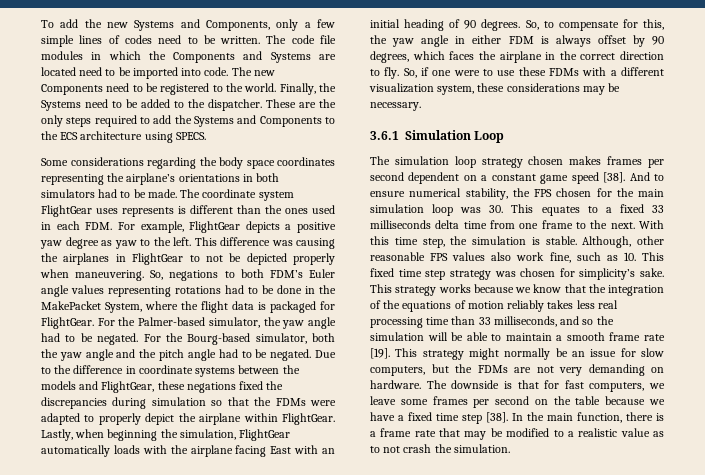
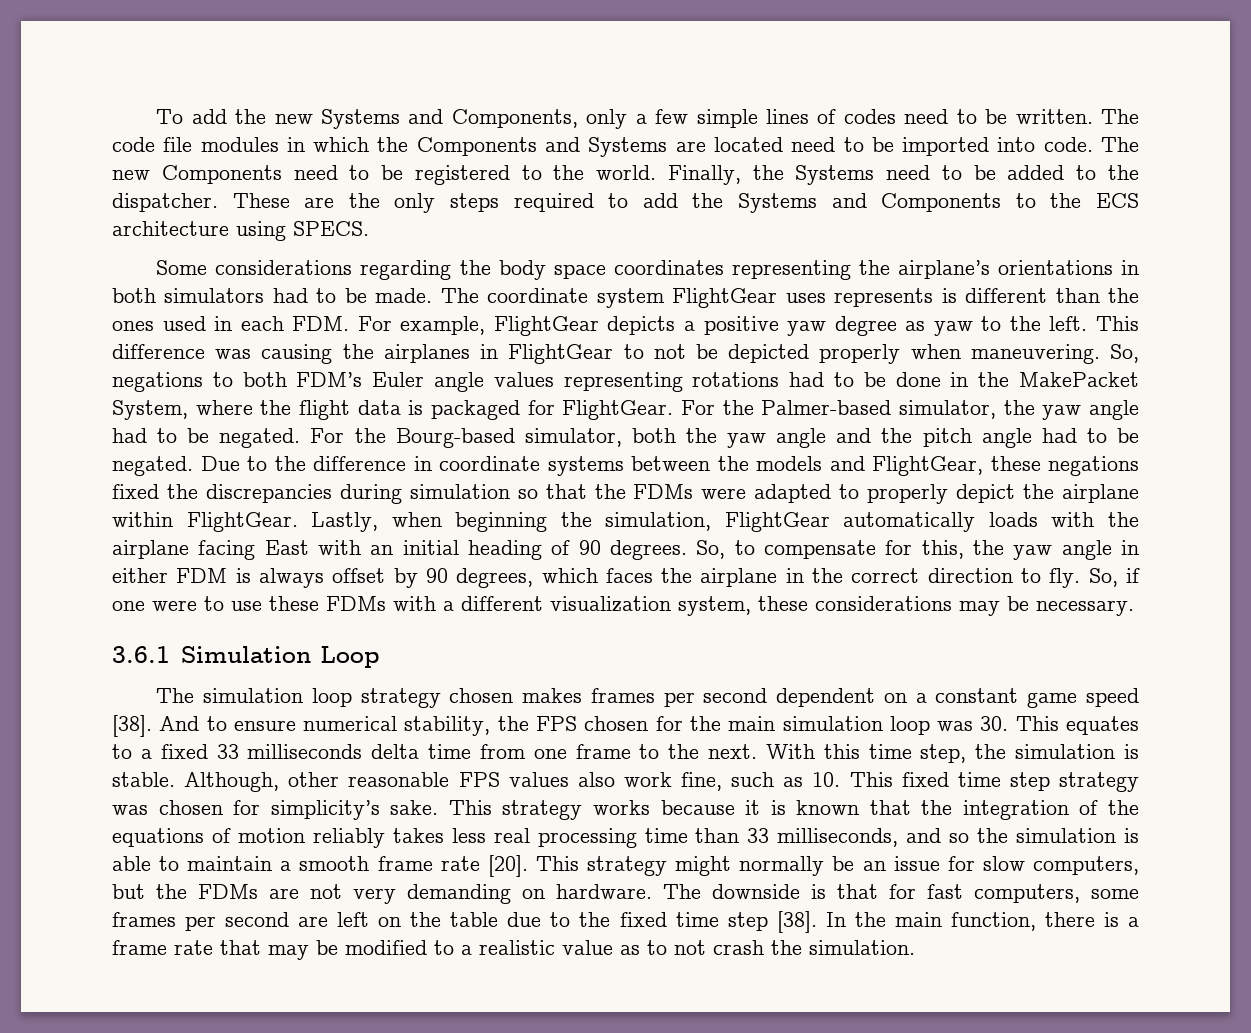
- This strategy works because we know that the integration of the equations of motion reliably takes less real processing time than 33 milliseconds, and so the simulation will be able to maintain a smooth frame rate [19].
+ This strategy works because it is known that the integration of the equations of motion reliably takes less real processing time than 33 milliseconds, and so the simulation is able to maintain a smooth frame rate [20].
- The downside is that for fast computers, we leave some frames per second on the table because we have a fixed time step [38].
+ The downside is that for fast computers, some frames per second are left on the table due to the fixed time step [38].

